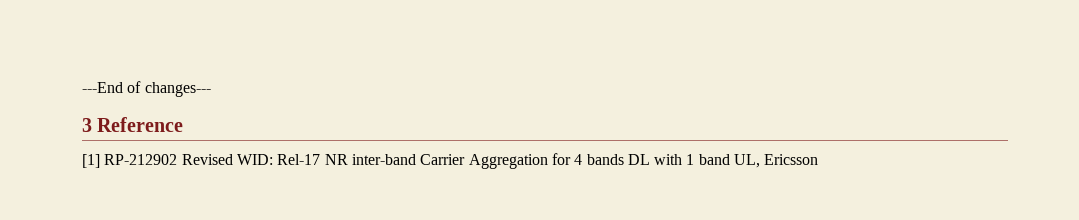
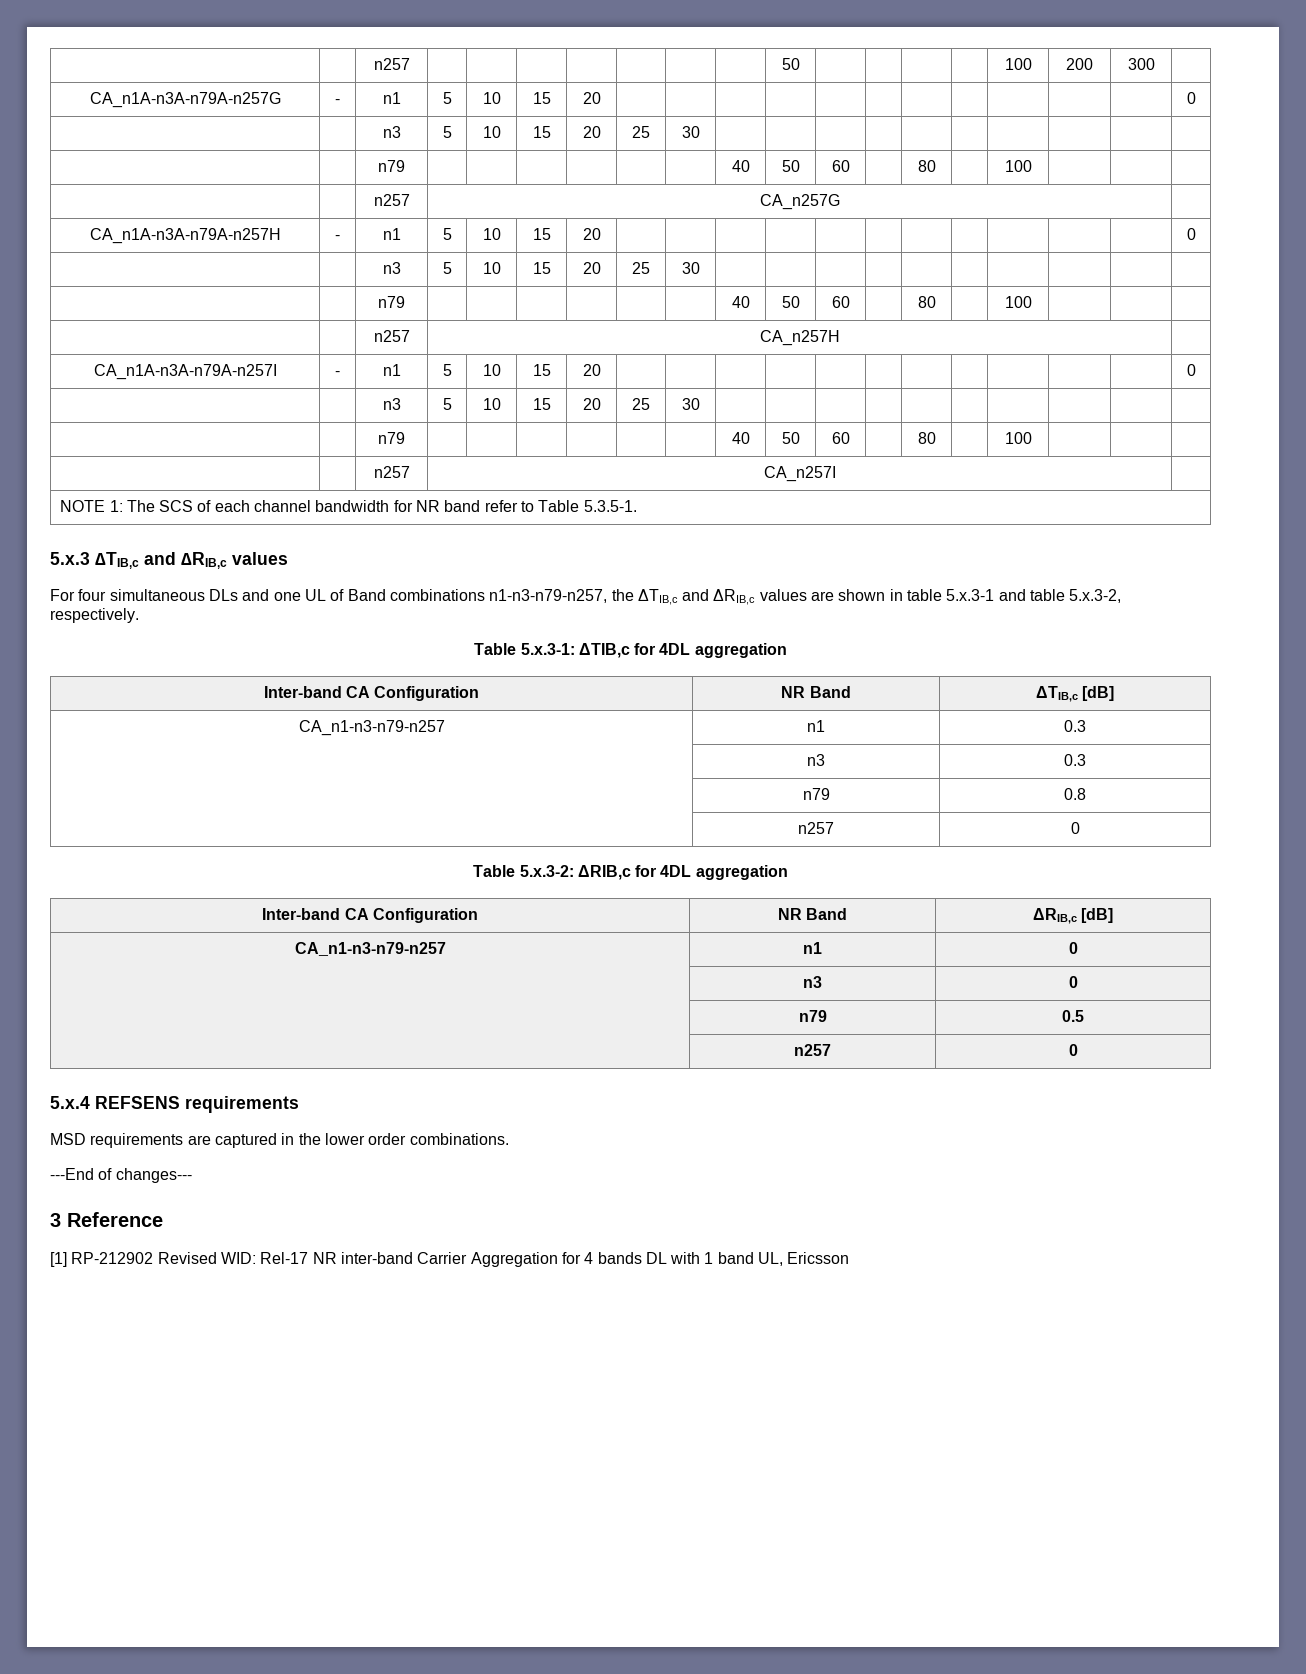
+ | | n257 | | | | | | | | 50 | | | | | 100 | 200 | 300 |
+ CA_n1A-n3A-n79A-n257G | - | n1 | 5 | 10 | 15 | 20 | | | | | | | | | | | | 0
+ | | n3 | 5 | 10 | 15 | 20 | 25 | 30 | | | | | | | | | |
+ | | n79 | | | | | | | 40 | 50 | 60 | | 80 | | 100 | | |
+ | | n257 | CA_n257G |
+ CA_n1A-n3A-n79A-n257H | - | n1 | 5 | 10 | 15 | 20 | | | | | | | | | | | | 0
+ | | n3 | 5 | 10 | 15 | 20 | 25 | 30 | | | | | | | | | |
+ | | n79 | | | | | | | 40 | 50 | 60 | | 80 | | 100 | | |
+ | | n257 | CA_n257H |
+ CA_n1A-n3A-n79A-n257I | - | n1 | 5 | 10 | 15 | 20 | | | | | | | | | | | | 0
+ | | n3 | 5 | 10 | 15 | 20 | 25 | 30 | | | | | | | | | |
+ | | n79 | | | | | | | 40 | 50 | 60 | | 80 | | 100 | | |
+ | | n257 | CA_n257I |
+ NOTE 1: The SCS of each channel bandwidth for NR band refer to Table 5.3.5-1.
+ 5.x.3 ∆TIB,c and ∆RIB,c values
+ For four simultaneous DLs and one UL of Band combinations n1-n3-n79-n257, the ΔTIB,c and ΔRIB,c values are shown in table 5.x.3-1 and table 5.x.3-2, respectively.
+ Table 5.x.3-1: ΔTIB,c for 4DL aggregation
+ Inter-band CA Configuration | NR Band | ΔTIB,c [dB]
+ CA_n1-n3-n79-n257 | n1 | 0.3
+ | n3 | 0.3
+ | n79 | 0.8
+ | n257 | 0
+ Table 5.x.3-2: ΔRIB,c for 4DL aggregation
+ Inter-band CA Configuration | NR Band | ΔRIB,c [dB]
+ CA_n1-n3-n79-n257 | n1 | 0
+ | n3 | 0
+ | n79 | 0.5
+ | n257 | 0
+ 5.x.4 REFSENS requirements
+ MSD requirements are captured in the lower order combinations.

